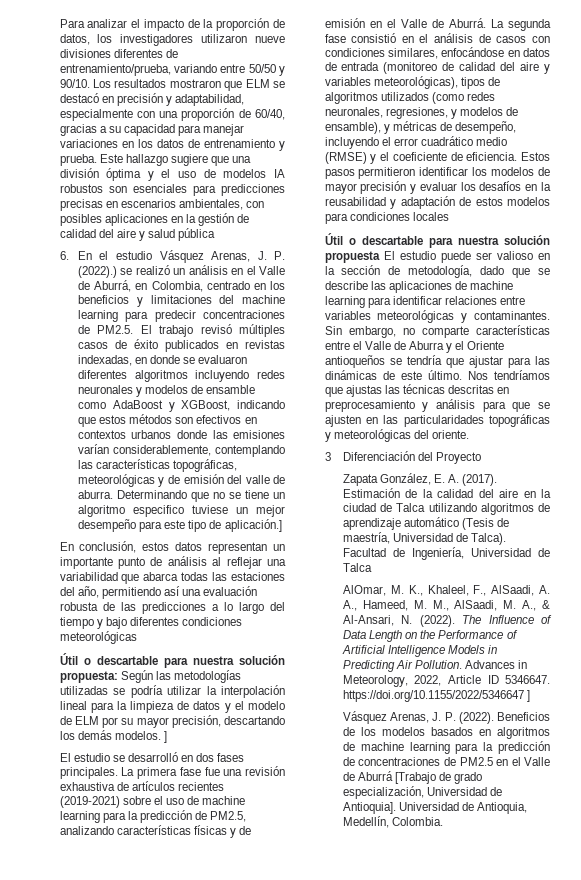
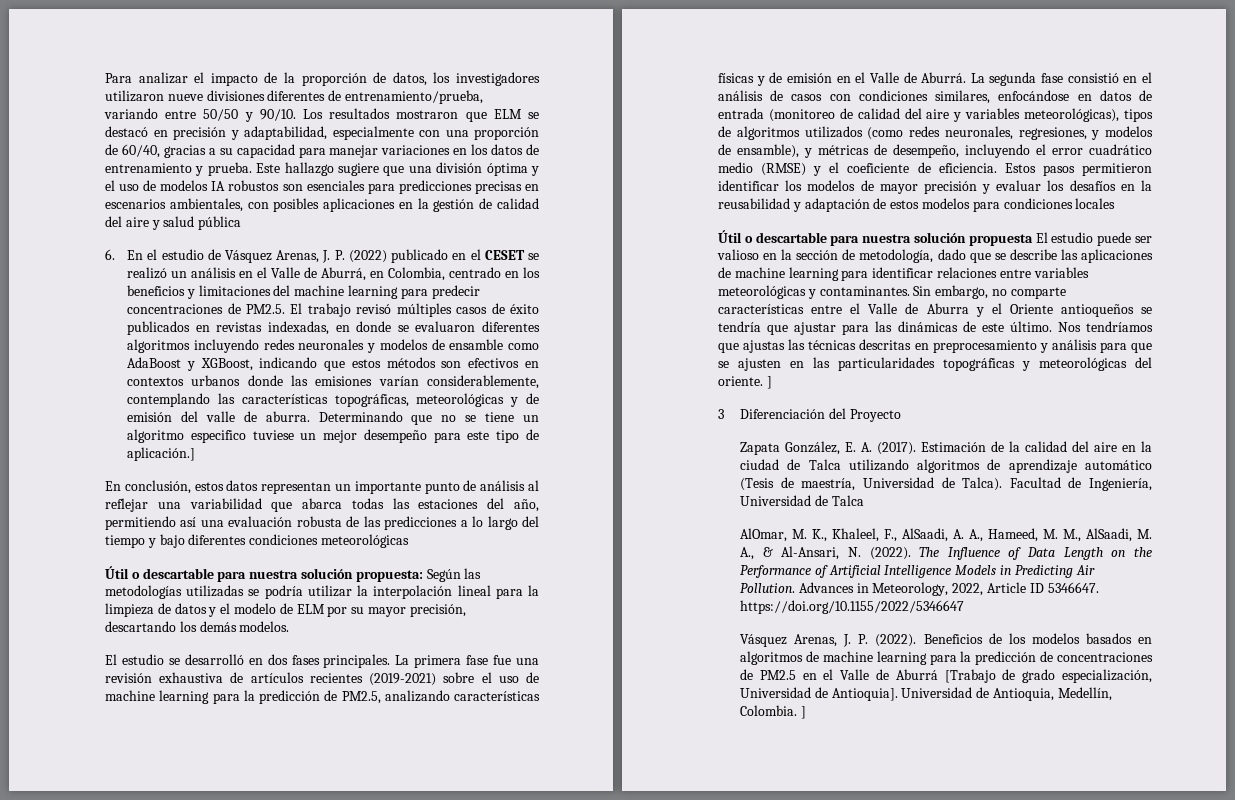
- 6. En el estudio Vásquez Arenas, J. P. (2022).) se realizó un análisis en el Valle de Aburrá, en Colombia, centrado en los beneficios y limitaciones del machine learning para predecir concentraciones de PM2.5. El trabajo revisó múltiples casos de éxito publicados en revistas indexadas, en donde se evaluaron diferentes algoritmos incluyendo redes neuronales y modelos de ensamble como AdaBoost y XGBoost, indicando que estos métodos son efectivos en contextos urbanos donde las emisiones varían considerablemente, contemplando las características topográficas, meteorológicas y de emisión del valle de aburra.
+ 6. En el estudio de Vásquez Arenas, J. P. (2022) publicado en el CESET se realizó un análisis en el Valle de Aburrá, en Colombia, centrado en los beneficios y limitaciones del machine learning para predecir concentraciones de PM2.5. El trabajo revisó múltiples casos de éxito publicados en revistas indexadas, en donde se evaluaron diferentes algoritmos incluyendo redes neuronales y modelos de ensamble como AdaBoost y XGBoost, indicando que estos métodos son efectivos en contextos urbanos donde las emisiones varían considerablemente, contemplando las características topográficas, meteorológicas y de emisión del valle de aburra.
- Útil o descartable para nuestra solución propuesta: Según las metodologías utilizadas se podría utilizar la interpolación lineal para la limpieza de datos y el modelo de ELM por su mayor precisión, descartando los demás modelos. ]
+ Útil o descartable para nuestra solución propuesta: Según las metodologías utilizadas se podría utilizar la interpolación lineal para la limpieza de datos y el modelo de ELM por su mayor precisión, descartando los demás modelos.
- Nos tendríamos que ajustas las técnicas descritas en preprocesamiento y análisis para que se ajusten en las particularidades topográficas y meteorológicas del oriente.
+ Nos tendríamos que ajustas las técnicas descritas en preprocesamiento y análisis para que se ajusten en las particularidades topográficas y meteorológicas del oriente. ]
- Advances in Meteorology, 2022, Article ID 5346647. https://doi.org/10.1155/2022/5346647 ]
+ Advances in Meteorology, 2022, Article ID 5346647. https://doi.org/10.1155/2022/5346647
- Universidad de Antioquia, Medellín, Colombia.
+ Universidad de Antioquia, Medellín, Colombia. ]

